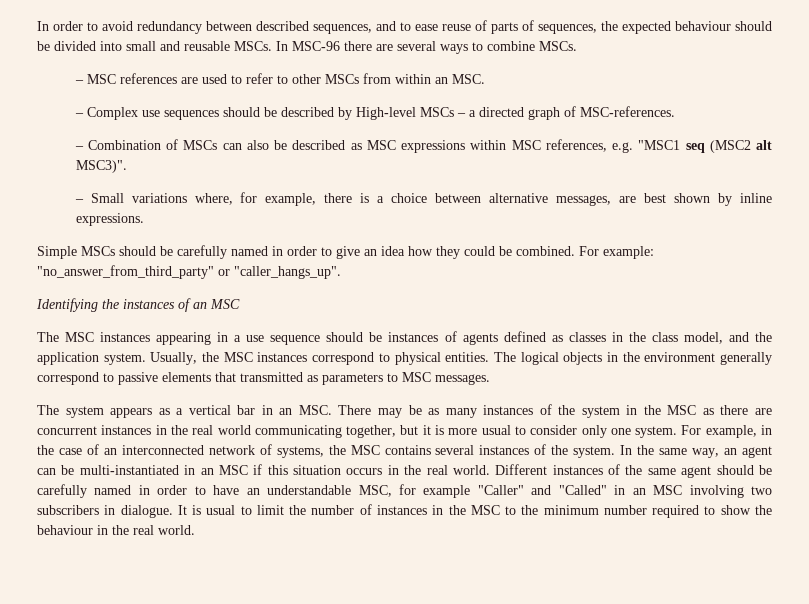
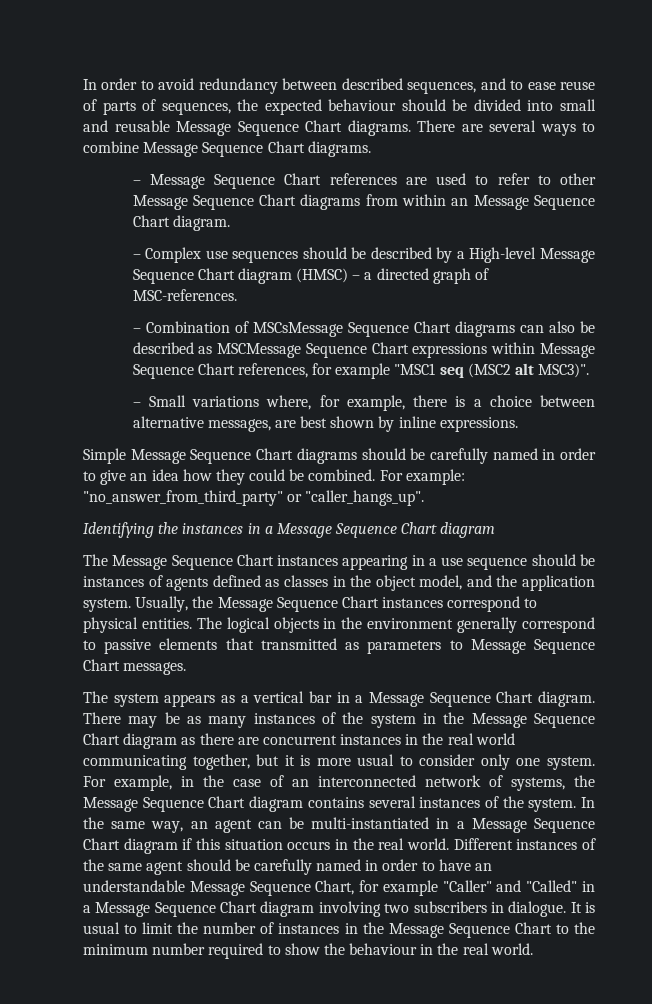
- In order to avoid redundancy between described sequences, and to ease reuse of parts of sequences, the expected behaviour should be divided into small and reusable MSCs. In MSC-96 there are several ways to combine MSCs.
- – MSC references are used to refer to other MSCs from within an MSC.
+ In order to avoid redundancy between described sequences, and to ease reuse of parts of sequences, the expected behaviour should be divided into small and reusable Message Sequence Chart diagrams. There are several ways to combine Message Sequence Chart diagrams.
+ – Message Sequence Chart references are used to refer to other Message Sequence Chart diagrams from within an Message Sequence Chart diagram.
- – Complex use sequences should be described by High-level MSCs – a directed graph of MSC-references.
+ – Complex use sequences should be described by a High-level Message Sequence Chart diagram (HMSC) – a directed graph of MSC-references.
- – Combination of MSCs can also be described as MSC expressions within MSC references, e.g. "MSC1 seq (MSC2 alt MSC3)".
+ – Combination of MSCsMessage Sequence Chart diagrams can also be described as MSCMessage Sequence Chart expressions within Message Sequence Chart references, for example "MSC1 seq (MSC2 alt MSC3)".
- Simple MSCs should be carefully named in order to give an idea how they could be combined.
+ Simple Message Sequence Chart diagrams should be carefully named in order to give an idea how they could be combined.
- Identifying the instances of an MSC
- The MSC instances appearing in a use sequence should be instances of agents defined as classes in the class model, and the application system.
+ Identifying the instances in a Message Sequence Chart diagram
+ The Message Sequence Chart instances appearing in a use sequence should be instances of agents defined as classes in the object model, and the application system.
- Usually, the MSC instances correspond to physical entities.
+ Usually, the Message Sequence Chart instances correspond to physical entities.
- The logical objects in the environment generally correspond to passive elements that transmitted as parameters to MSC messages.
+ The logical objects in the environment generally correspond to passive elements that transmitted as parameters to Message Sequence Chart messages.
- The system appears as a vertical bar in an MSC. There may be as many instances of the system in the MSC as there are concurrent instances in the real world communicating together, but it is more usual to consider only one system.
+ The system appears as a vertical bar in a Message Sequence Chart diagram. There may be as many instances of the system in the Message Sequence Chart diagram as there are concurrent instances in the real world communicating together, but it is more usual to consider only one system.
- For example, in the case of an interconnected network of systems, the MSC contains several instances of the system.
+ For example, in the case of an interconnected network of systems, the Message Sequence Chart diagram contains several instances of the system.
- In the same way, an agent can be multi-instantiated in an MSC if this situation occurs in the real world.
+ In the same way, an agent can be multi-instantiated in a Message Sequence Chart diagram if this situation occurs in the real world.
- Different instances of the same agent should be carefully named in order to have an understandable MSC, for example "Caller" and "Called" in an MSC involving two subscribers in dialogue.
+ Different instances of the same agent should be carefully named in order to have an understandable Message Sequence Chart, for example "Caller" and "Called" in a Message Sequence Chart diagram involving two subscribers in dialogue.
- It is usual to limit the number of instances in the MSC to the minimum number required to show the behaviour in the real world.
+ It is usual to limit the number of instances in the Message Sequence Chart to the minimum number required to show the behaviour in the real world.

